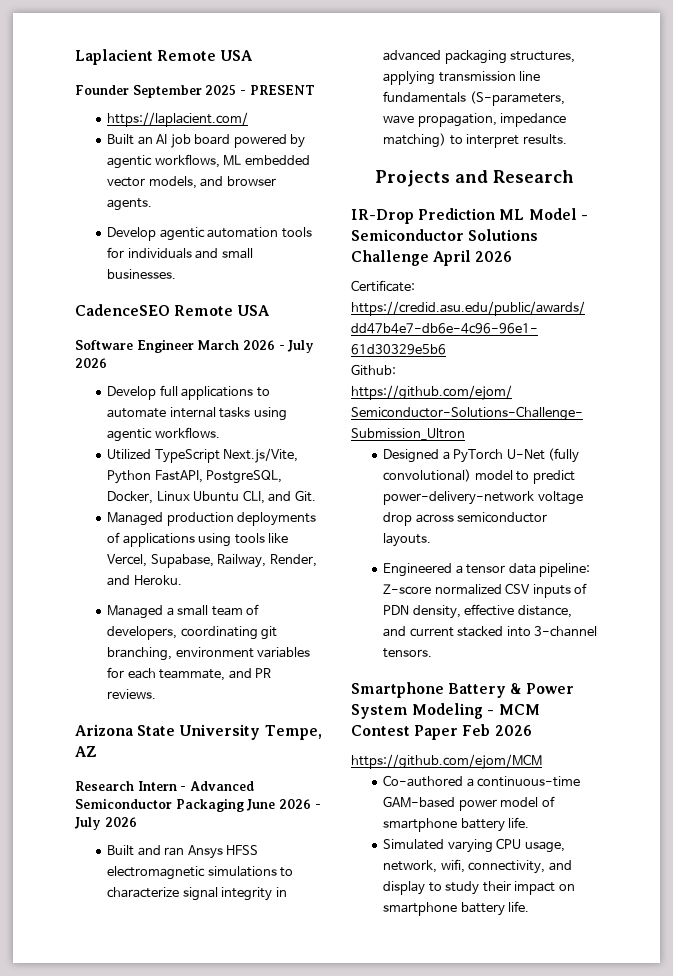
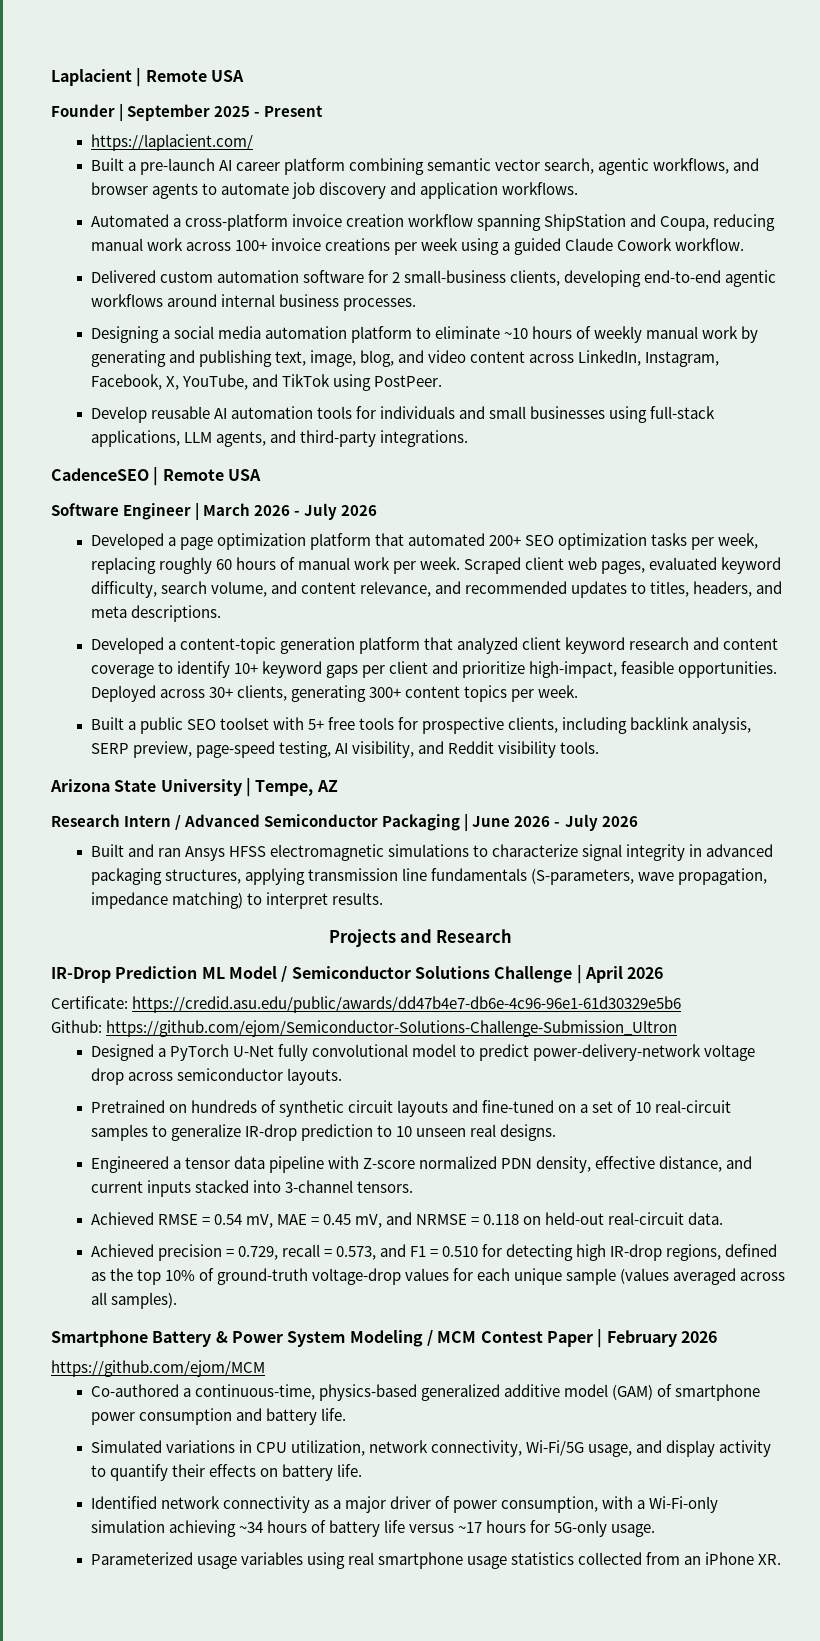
- Laplacient Remote USA
+ Laplacient | Remote USA
- Founder September 2025 - PRESENT
+ Founder | September 2025 - Present
- Built an AI job board powered by agentic workflows, ML embedded vector models, and browser agents.
- Develop agentic automation tools for individuals and small businesses.
+ Built a pre-launch AI career platform combining semantic vector search, agentic workflows, and browser agents to automate job discovery and application workflows.
+ Automated a cross-platform invoice creation workflow spanning ShipStation and Coupa, reducing manual work across 100+ invoice creations per week using a guided Claude Cowork workflow.
+ Delivered custom automation software for 2 small-business clients, developing end-to-end agentic workflows around internal business processes.
+ Designing a social media automation platform to eliminate ~10 hours of weekly manual work by generating and publishing text, image, blog, and video content across LinkedIn, Instagram, Facebook, X, YouTube, and TikTok using PostPeer.
+ Develop reusable AI automation tools for individuals and small businesses using full-stack applications, LLM agents, and third-party integrations.
- CadenceSEO Remote USA
+ CadenceSEO | Remote USA
- Software Engineer March 2026 - July 2026
+ Software Engineer | March 2026 - July 2026
- Develop full applications to automate internal tasks using agentic workflows.
- Utilized TypeScript Next.js/Vite, Python FastAPI, PostgreSQL, Docker, Linux Ubuntu CLI, and Git.
- Managed production deployments of applications using tools like Vercel, Supabase, Railway, Render, and Heroku.
- Managed a small team of developers, coordinating git branching, environment variables for each teammate, and PR reviews.
+ Developed a page optimization platform that automated 200+ SEO optimization tasks per week, replacing roughly 60 hours of manual work per week. Scraped client web pages, evaluated keyword difficulty, search volume, and content relevance, and recommended updates to titles, headers, and meta descriptions.
+ Developed a content-topic generation platform that analyzed client keyword research and content coverage to identify 10+ keyword gaps per client and prioritize high-impact, feasible opportunities. Deployed across 30+ clients, generating 300+ content topics per week.
+ Built a public SEO toolset with 5+ free tools for prospective clients, including backlink analysis, SERP preview, page-speed testing, AI visibility, and Reddit visibility tools.
- Arizona State University Tempe, AZ
+ Arizona State University | Tempe, AZ
- Research Intern - Advanced Semiconductor Packaging June 2026 - July 2026
+ Research Intern / Advanced Semiconductor Packaging | June 2026 - July 2026
- IR-Drop Prediction ML Model - Semiconductor Solutions Challenge April 2026
+ IR-Drop Prediction ML Model / Semiconductor Solutions Challenge | April 2026
- Designed a PyTorch U-Net (fully convolutional) model to predict power-delivery-network voltage drop across semiconductor layouts.
+ Designed a PyTorch U-Net fully convolutional model to predict power-delivery-network voltage drop across semiconductor layouts.
- Engineered a tensor data pipeline: Z-score normalized CSV inputs of PDN density, effective distance, and current stacked into 3-channel tensors.
+ Pretrained on hundreds of synthetic circuit layouts and fine-tuned on a set of 10 real-circuit samples to generalize IR-drop prediction to 10 unseen real designs.
+ Engineered a tensor data pipeline with Z-score normalized PDN density, effective distance, and current inputs stacked into 3-channel tensors.
+ Achieved RMSE = 0.54 mV, MAE = 0.45 mV, and NRMSE = 0.118 on held-out real-circuit data.
+ Achieved precision = 0.729, recall = 0.573, and F1 = 0.510 for detecting high IR-drop regions, defined as the top 10% of ground-truth voltage-drop values for each unique sample (values averaged across all samples).
- Smartphone Battery & Power System Modeling - MCM Contest Paper Feb 2026
+ Smartphone Battery & Power System Modeling / MCM Contest Paper | February 2026
- Co-authored a continuous-time GAM-based power model of smartphone battery life.
- Simulated varying CPU usage, network, wifi, connectivity, and display to study their impact on smartphone battery life.
+ Co-authored a continuous-time, physics-based generalized additive model (GAM) of smartphone power consumption and battery life.
+ Simulated variations in CPU utilization, network connectivity, Wi-Fi/5G usage, and display activity to quantify their effects on battery life.
+ Identified network connectivity as a major driver of power consumption, with a Wi-Fi-only simulation achieving ~34 hours of battery life versus ~17 hours for 5G-only usage.
+ Parameterized usage variables using real smartphone usage statistics collected from an iPhone XR.

